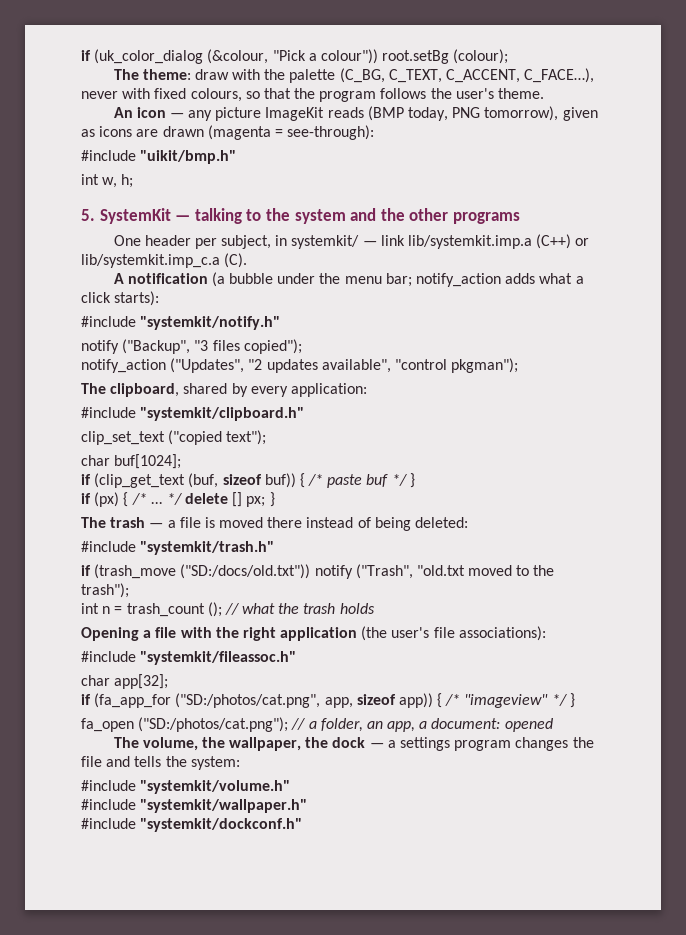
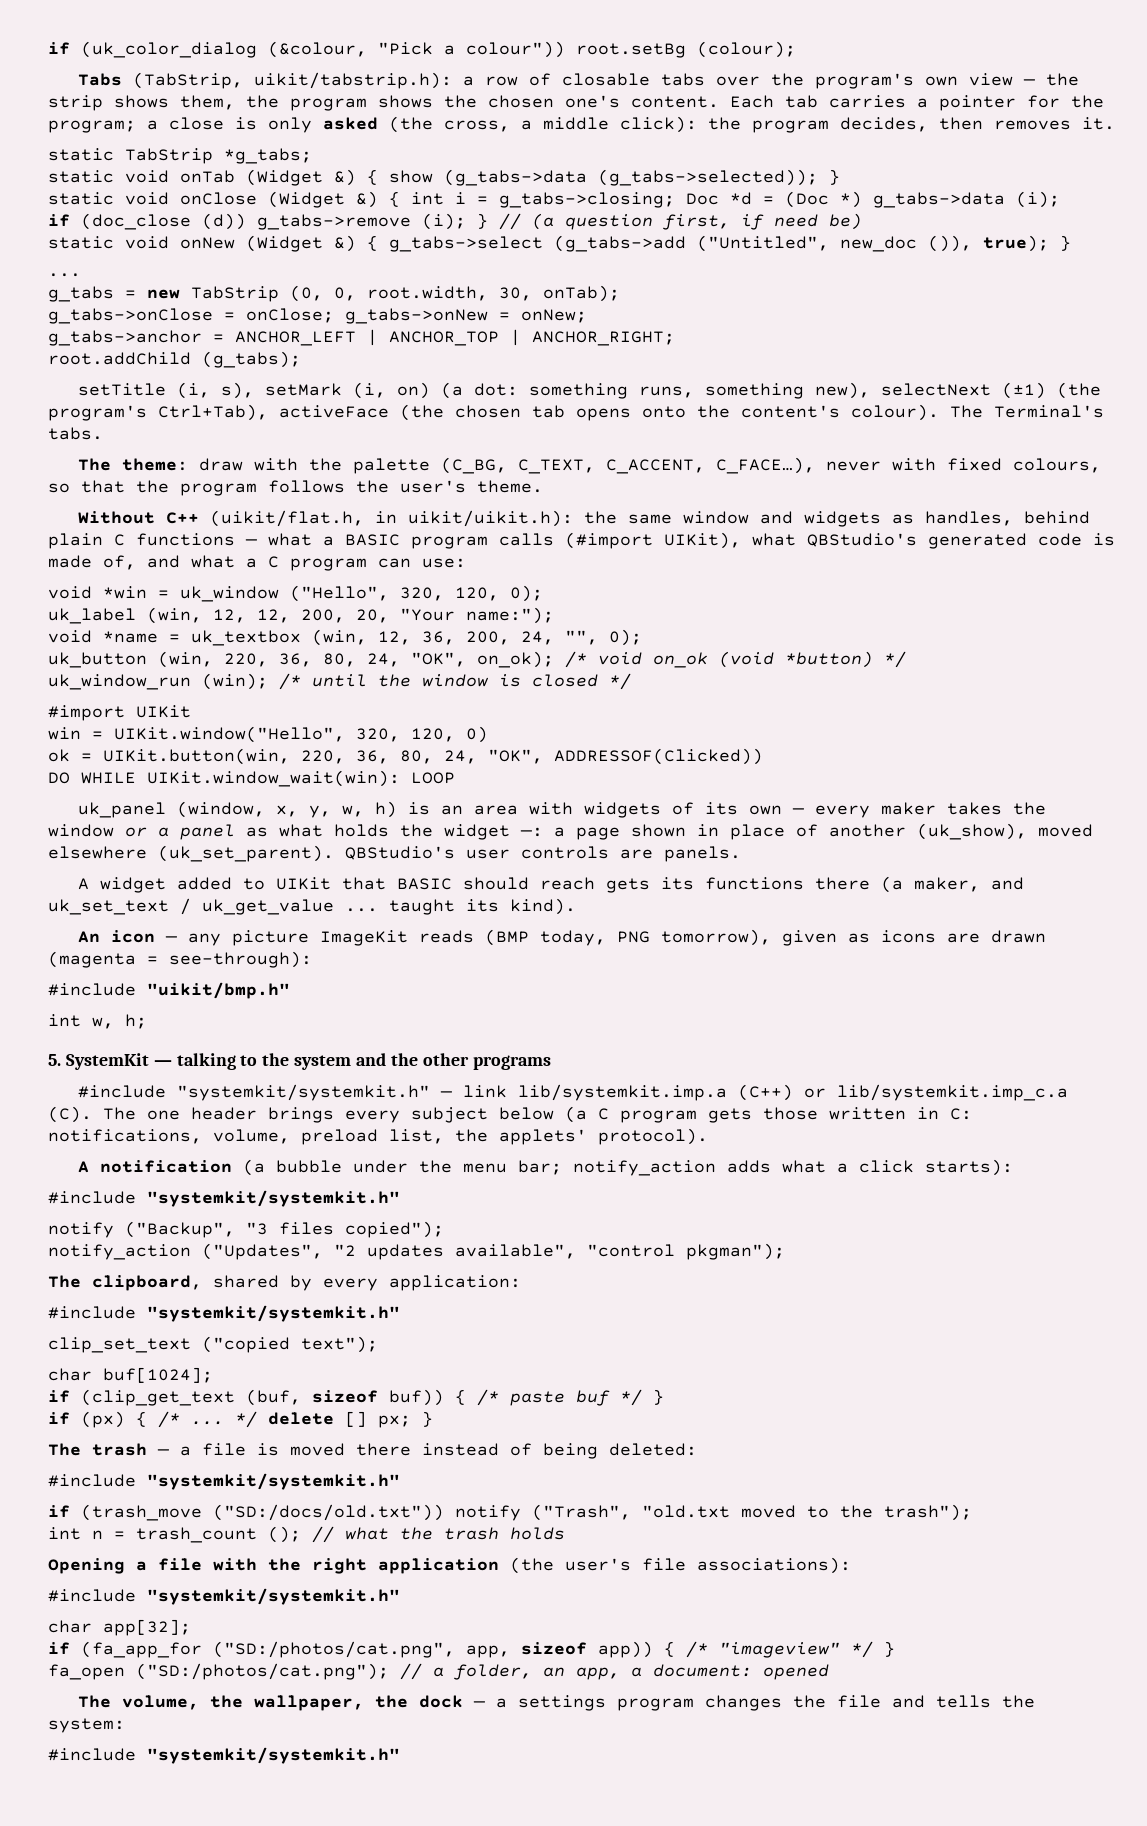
+ Tabs (TabStrip, uikit/tabstrip.h): a row of closable tabs over the program's own view — the strip shows them, the program shows the chosen one's content. Each tab carries a pointer for the program; a close is only asked (the cross, a middle click): the program decides, then removes it.
+ static TabStrip *g_tabs;
+ static void onTab (Widget &) { show (g_tabs->data (g_tabs->selected)); }
+ static void onClose (Widget &) { int i = g_tabs->closing; Doc *d = (Doc *) g_tabs->data (i);
+ if (doc_close (d)) g_tabs->remove (i); } // (a question first, if need be)
+ static void onNew (Widget &) { g_tabs->select (g_tabs->add ("Untitled", new_doc ()), true); }
+ ...
+ g_tabs = new TabStrip (0, 0, root.width, 30, onTab);
+ g_tabs->onClose = onClose; g_tabs->onNew = onNew;
+ g_tabs->anchor = ANCHOR_LEFT | ANCHOR_TOP | ANCHOR_RIGHT;
+ root.addChild (g_tabs);
+ setTitle (i, s), setMark (i, on) (a dot: something runs, something new), selectNext (±1) (the program's Ctrl+Tab), activeFace (the chosen tab opens onto the content's colour). The Terminal's tabs.
+ Without C++ (uikit/flat.h, in uikit/uikit.h): the same window and widgets as handles, behind plain C functions — what a BASIC program calls (#import UIKit), what QBStudio's generated code is made of, and what a C program can use:
+ void *win = uk_window ("Hello", 320, 120, 0);
+ uk_label (win, 12, 12, 200, 20, "Your name:");
+ void *name = uk_textbox (win, 12, 36, 200, 24, "", 0);
+ uk_button (win, 220, 36, 80, 24, "OK", on_ok); /* void on_ok (void *button) */
+ uk_window_run (win); /* until the window is closed */
+ #import UIKit
+ win = UIKit.window("Hello", 320, 120, 0)
+ ok = UIKit.button(win, 220, 36, 80, 24, "OK", ADDRESSOF(Clicked))
+ DO WHILE UIKit.window_wait(win): LOOP
+ uk_panel (window, x, y, w, h) is an area with widgets of its own — every maker takes the window or a panel as what holds the widget —: a page shown in place of another (uk_show), moved elsewhere (uk_set_parent). QBStudio's user controls are panels.
+ A widget added to UIKit that BASIC should reach gets its functions there (a maker, and uk_set_text / uk_get_value ... taught its kind).
- One header per subject, in systemkit/ — link lib/systemkit.imp.a (C++) or lib/systemkit.imp_c.a (C).
+ #include "systemkit/systemkit.h" — link lib/systemkit.imp.a (C++) or lib/systemkit.imp_c.a (C). The one header brings every subject below (a C program gets those written in C: notifications, volume, preload list, the applets' protocol).
  A notification (a bubble under the menu bar; notify_action adds what a click starts):
- #include "systemkit/notify.h"
+ #include "systemkit/systemkit.h"
  The clipboard, shared by every application:
- #include "systemkit/clipboard.h"
+ #include "systemkit/systemkit.h"
  The trash — a file is moved there instead of being deleted:
- #include "systemkit/trash.h"
+ #include "systemkit/systemkit.h"
  Opening a file with the right application (the user's file associations):
- #include "systemkit/fileassoc.h"
+ #include "systemkit/systemkit.h"
  The volume, the wallpaper, the dock — a settings program changes the file and tells the system:
- #include "systemkit/volume.h"
- #include "systemkit/wallpaper.h"
- #include "systemkit/dockconf.h"
+ #include "systemkit/systemkit.h"

